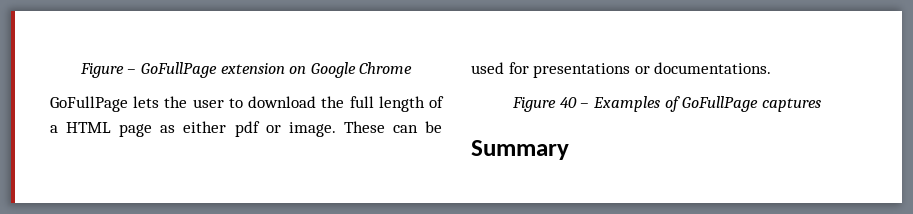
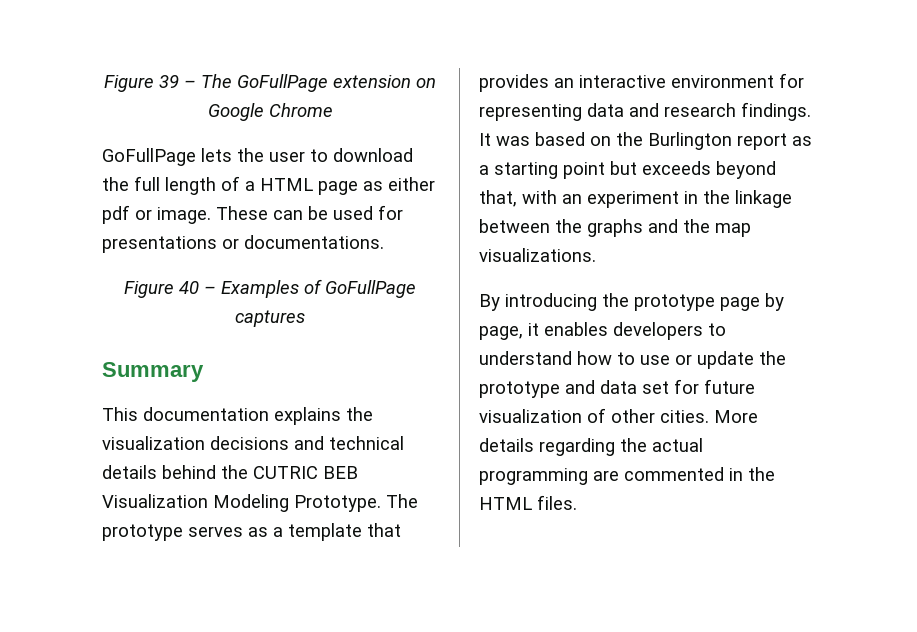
- Figure – GoFullPage extension on Google Chrome
+ Figure 39 – The GoFullPage extension on Google Chrome
+ This documentation explains the visualization decisions and technical details behind the CUTRIC BEB Visualization Modeling Prototype. The prototype serves as a template that provides an interactive environment for representing data and research findings. It was based on the Burlington report as a starting point but exceeds beyond that, with an experiment in the linkage between the graphs and the map visualizations.
+ By introducing the prototype page by page, it enables developers to understand how to use or update the prototype and data set for future visualization of other cities. More details regarding the actual programming are commented in the HTML files.

